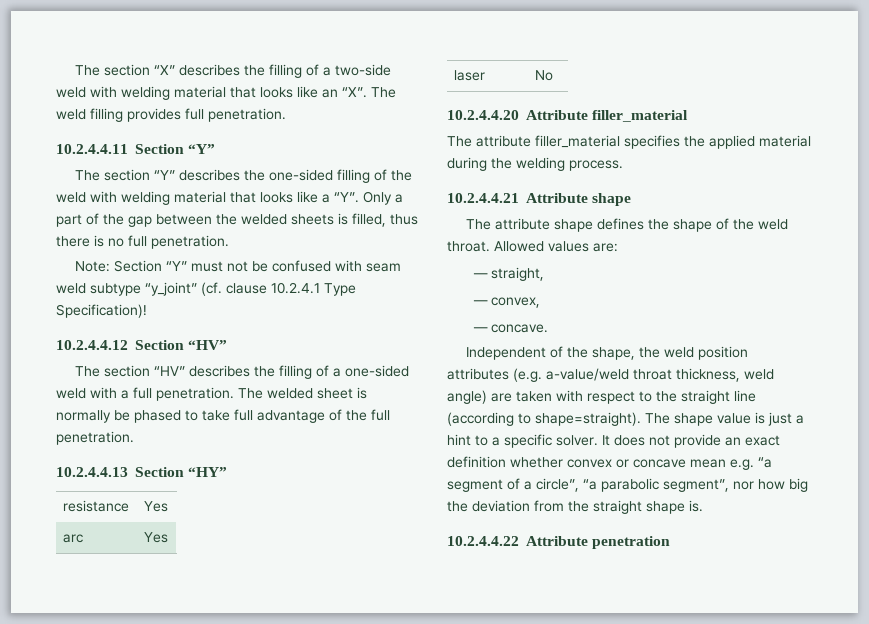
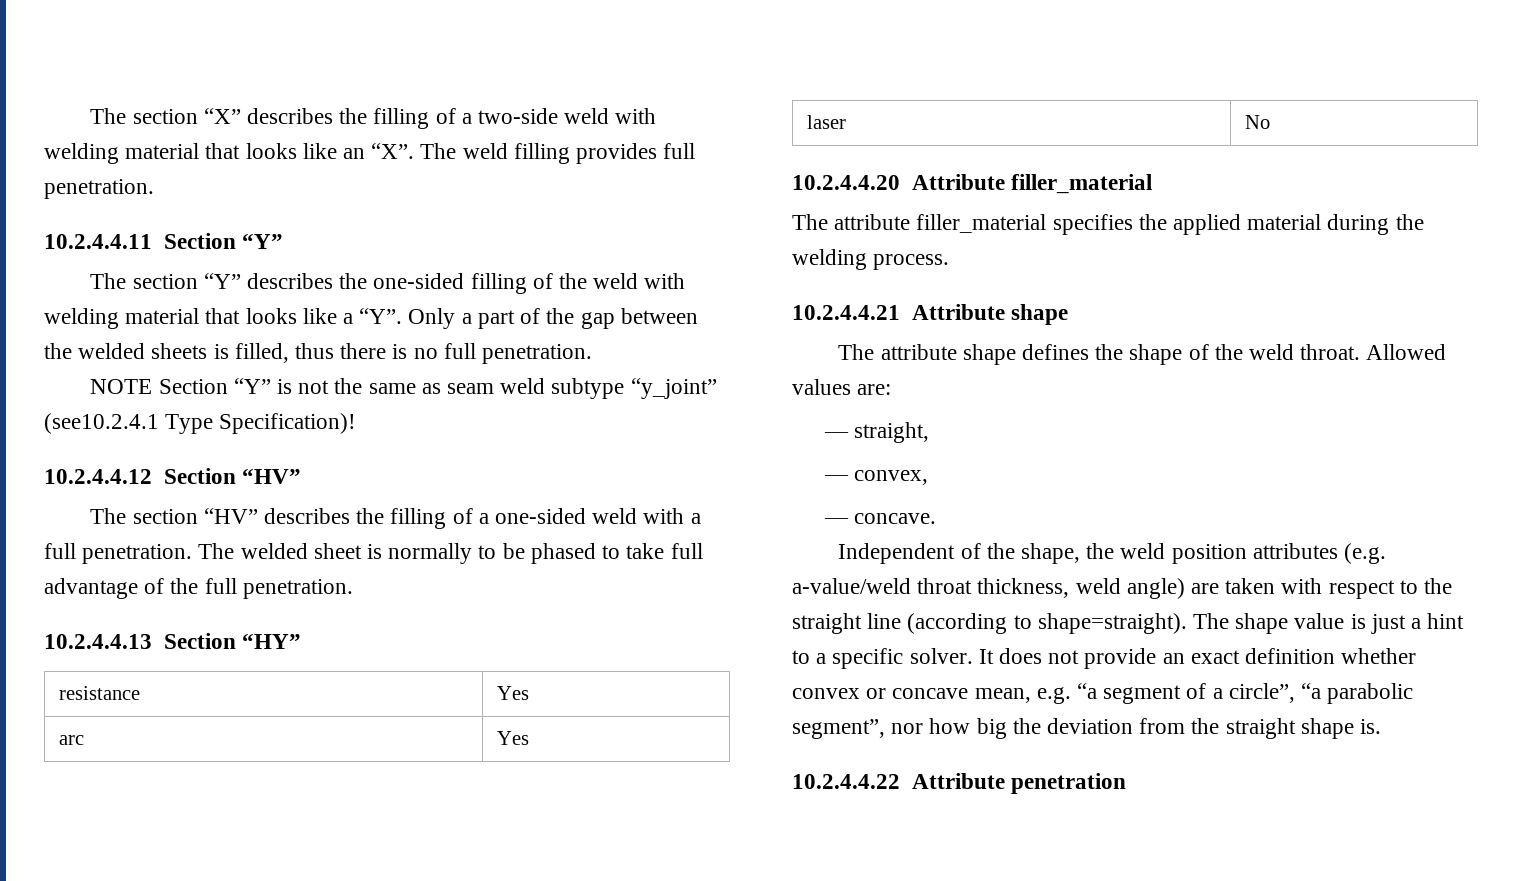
- Note: Section “Y” must not be confused with seam weld subtype “y_joint” (cf. clause 10.2.4.1 Type Specification)!
+ NOTE Section “Y” is not the same as seam weld subtype “y_joint” (see10.2.4.1 Type Specification)!
- The welded sheet is normally be phased to take full advantage of the full penetration.
+ The welded sheet is normally to be phased to take full advantage of the full penetration.
- It does not provide an exact definition whether convex or concave mean e.g. “a segment of a circle”, “a parabolic segment”, nor how big the deviation from the straight shape is.
+ It does not provide an exact definition whether convex or concave mean, e.g. “a segment of a circle”, “a parabolic segment”, nor how big the deviation from the straight shape is.

